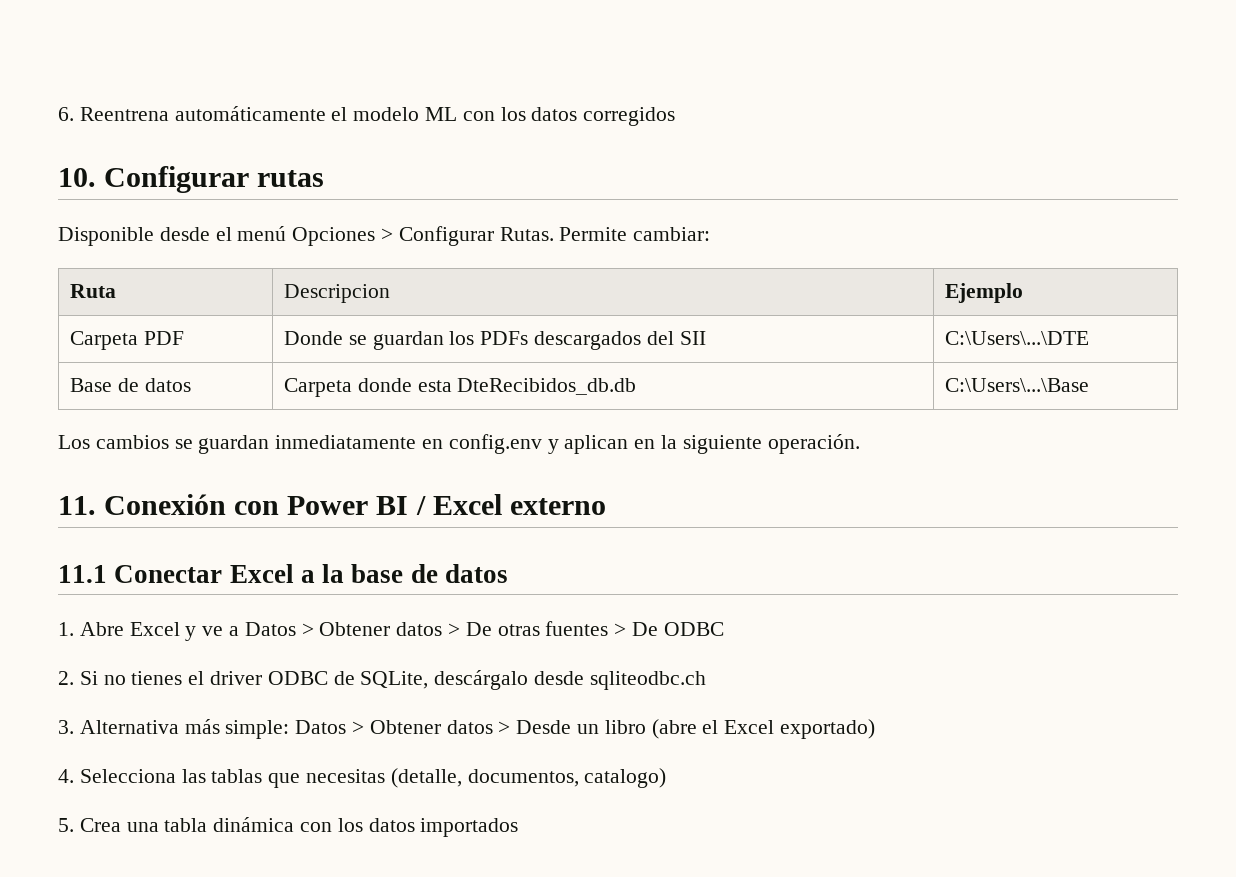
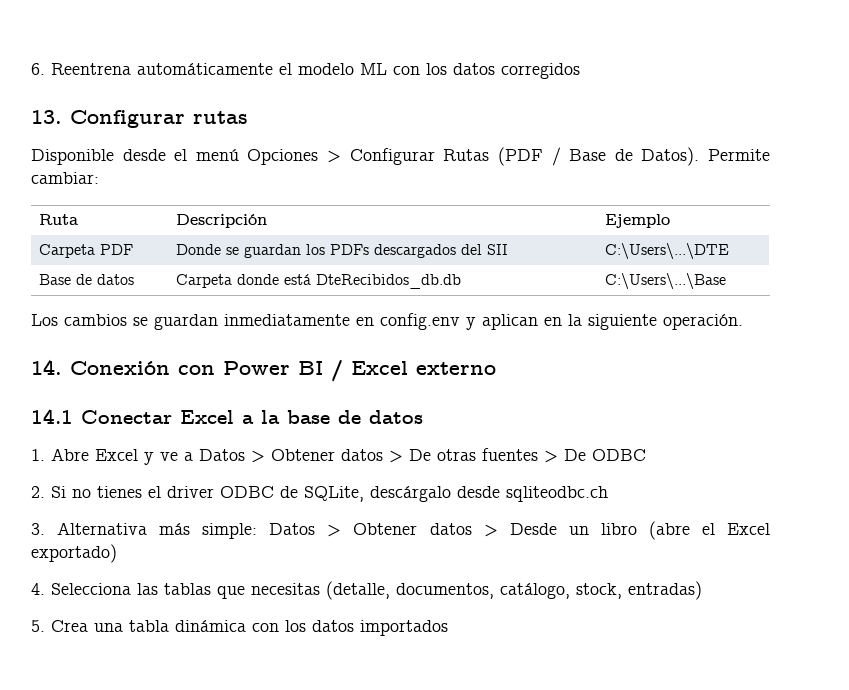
- 10. Configurar rutas
+ 13. Configurar rutas
- Disponible desde el menú Opciones > Configurar Rutas.
+ Disponible desde el menú Opciones > Configurar Rutas (PDF / Base de Datos).
- Ruta | Descripcion | Ejemplo
+ Ruta | Descripción | Ejemplo
- Base de datos | Carpeta donde esta DteRecibidos_db.db | C:\Users\...\Base
+ Base de datos | Carpeta donde está DteRecibidos_db.db | C:\Users\...\Base
- 11. Conexión con Power BI / Excel externo
+ 14. Conexión con Power BI / Excel externo
- 11.1 Conectar Excel a la base de datos
+ 14.1 Conectar Excel a la base de datos
- 4. Selecciona las tablas que necesitas (detalle, documentos, catalogo)
+ 4. Selecciona las tablas que necesitas (detalle, documentos, catálogo, stock, entradas)

